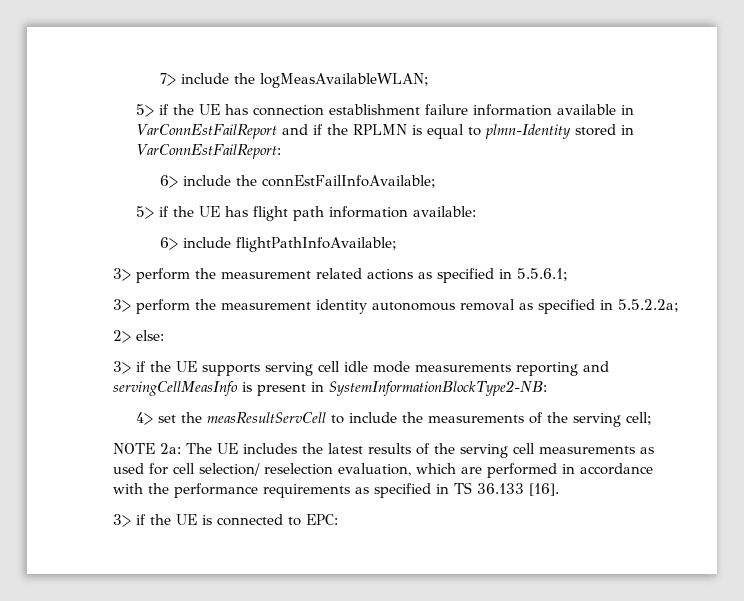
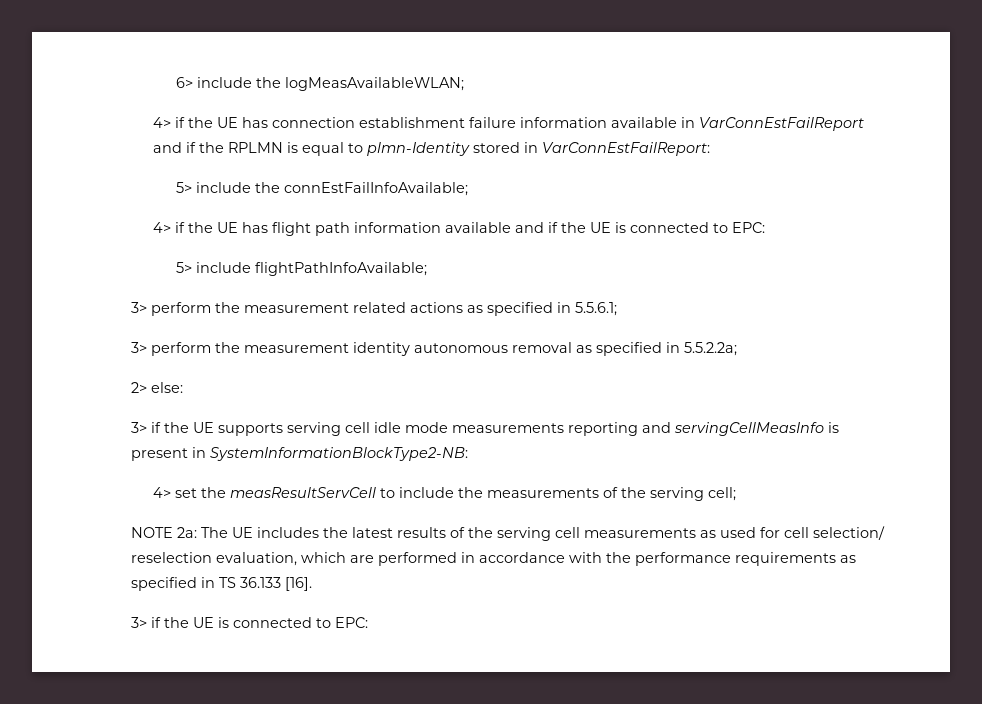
- 7> include the logMeasAvailableWLAN;
+ 6> include the logMeasAvailableWLAN;
- 5> if the UE has connection establishment failure information available in VarConnEstFailReport and if the RPLMN is equal to plmn-Identity stored in VarConnEstFailReport:
+ 4> if the UE has connection establishment failure information available in VarConnEstFailReport and if the RPLMN is equal to plmn-Identity stored in VarConnEstFailReport:
- 6> include the connEstFailInfoAvailable;
+ 5> include the connEstFailInfoAvailable;
- 5> if the UE has flight path information available:
- 6> include flightPathInfoAvailable;
+ 4> if the UE has flight path information available and if the UE is connected to EPC:
+ 5> include flightPathInfoAvailable;

